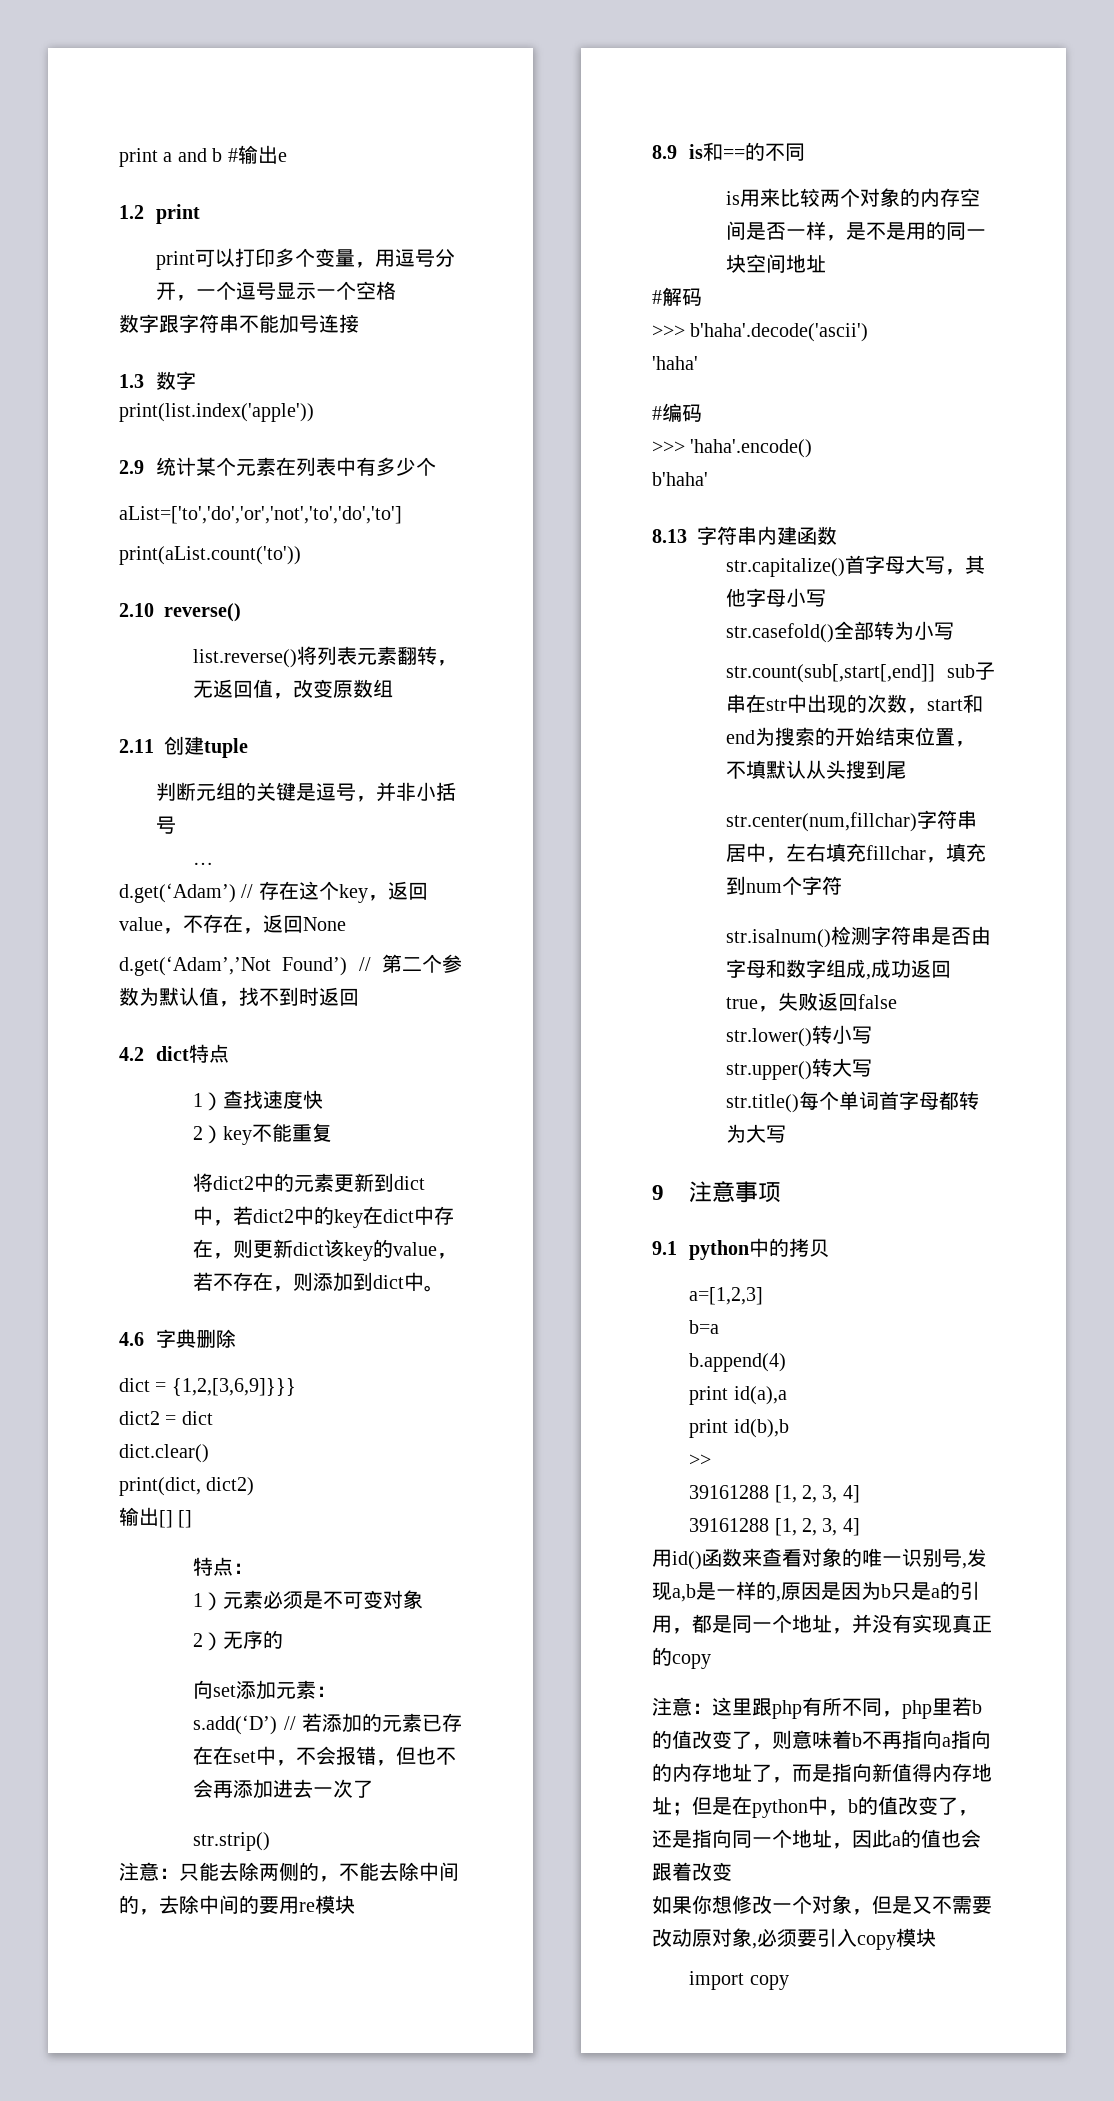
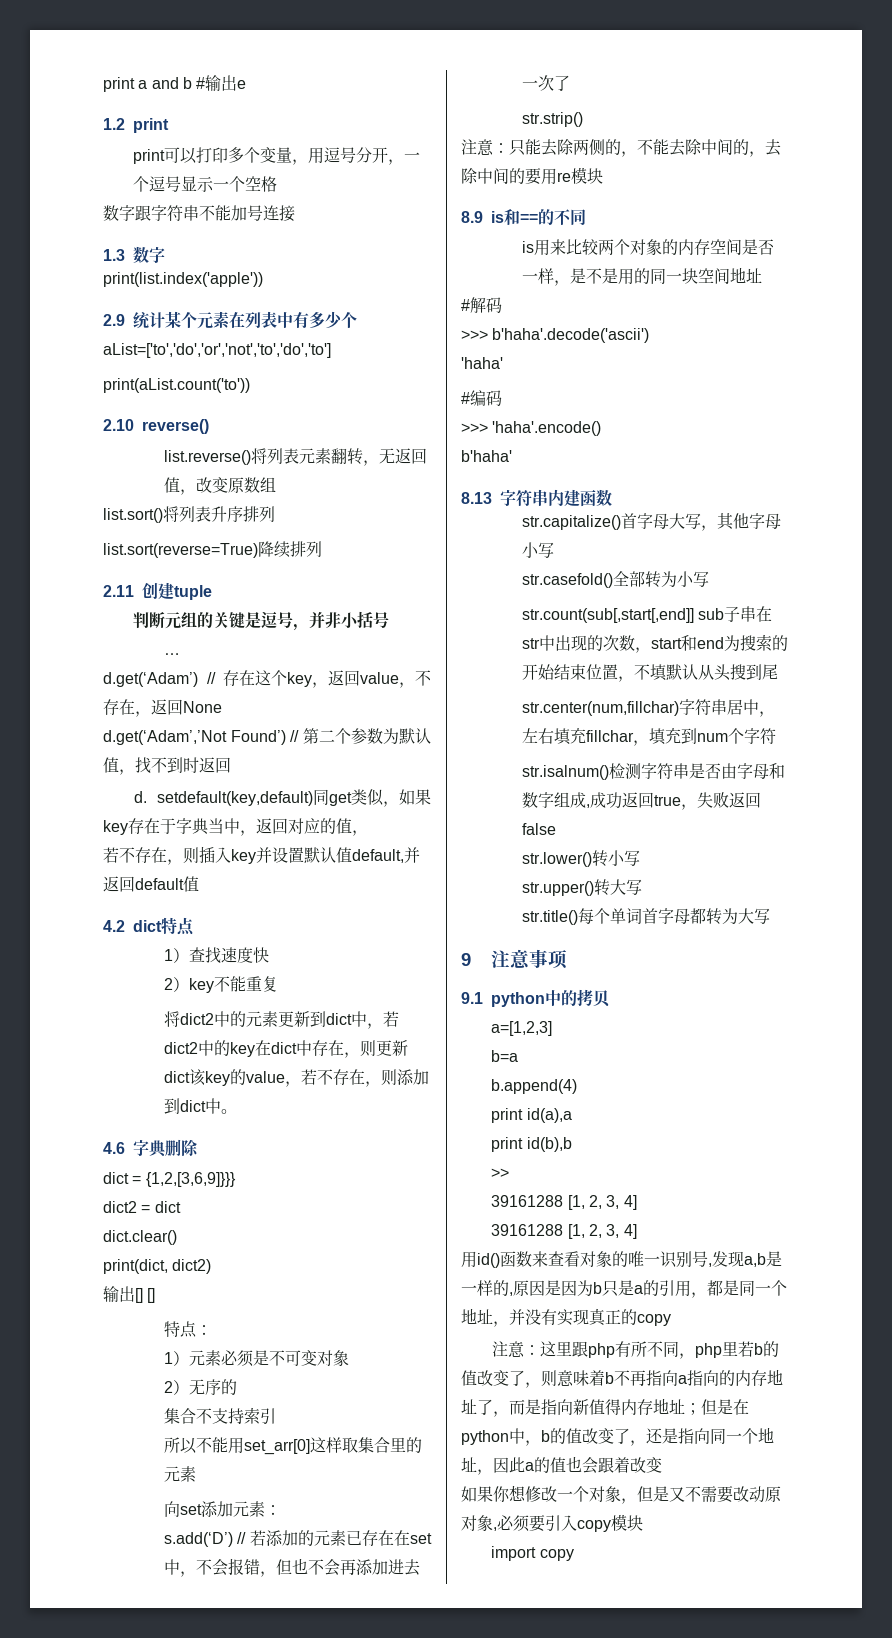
+ list.sort()将列表升序排列
+ list.sort(reverse=True)降续排列
+ d. setdefault(key,default)同get类似，如果key存在于字典当中，返回对应的值，
+ 若不存在，则插入key并设置默认值default,并返回default值
+ 集合不支持索引
+ 所以不能用set_arr[0]这样取集合里的元素

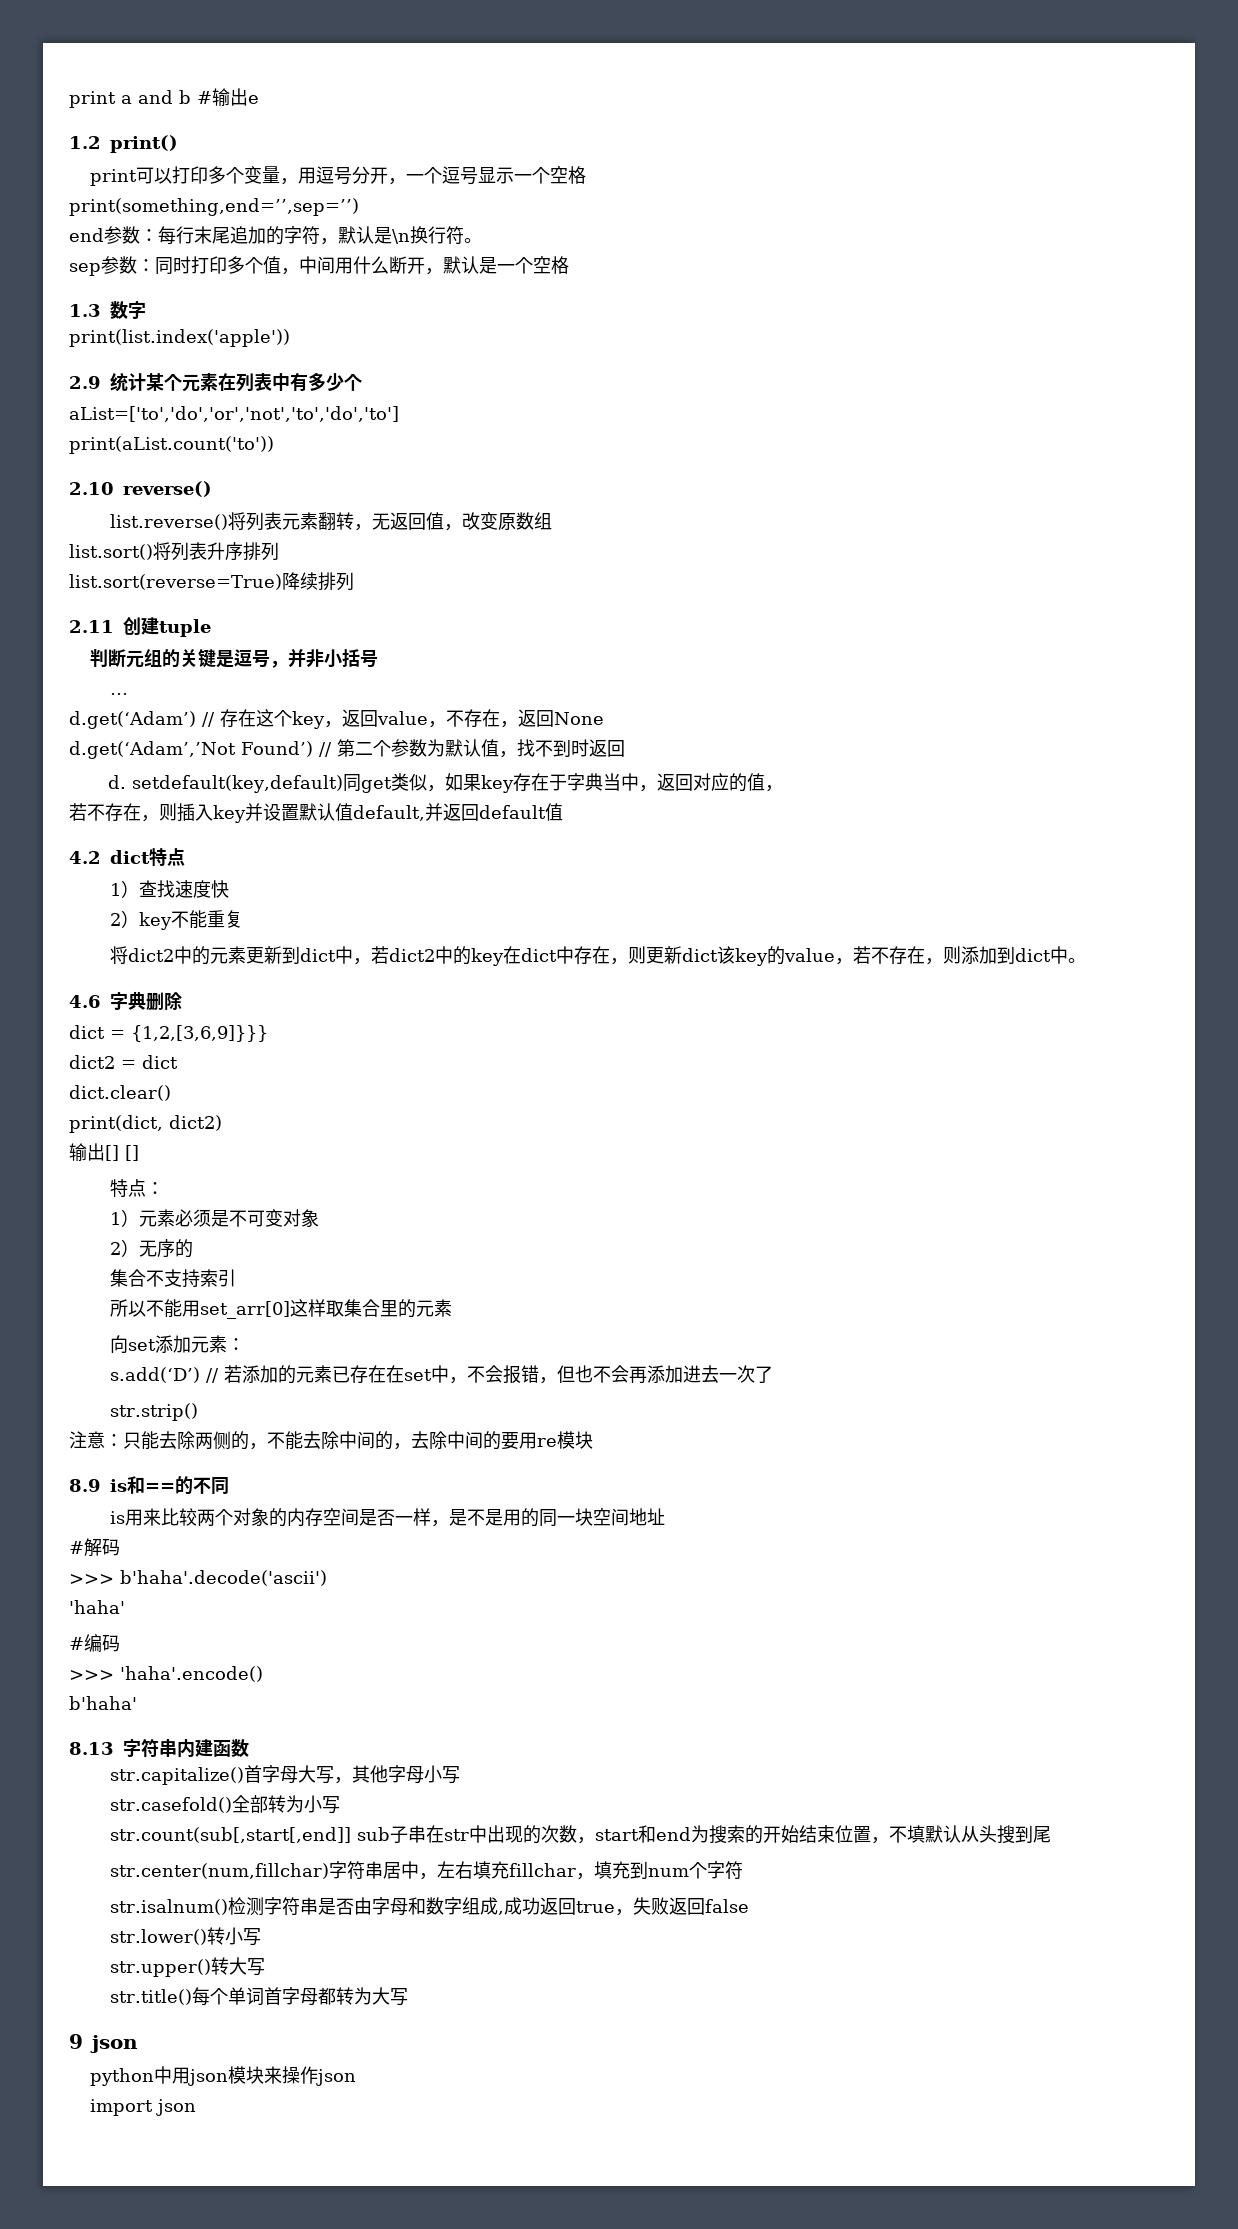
- 1.2 print
+ 1.2 print()
- 数字跟字符串不能加号连接
+ print(something,end=’’,sep=’’)
+ end参数：每行末尾追加的字符，默认是\n换行符。
+ sep参数：同时打印多个值，中间用什么断开，默认是一个空格
- 9注意事项
- 9.1 python中的拷贝
- a=[1,2,3]
- b=a
- b.append(4)
- print id(a),a
- print id(b),b
- >>
- 39161288 [1, 2, 3, 4]
- 39161288 [1, 2, 3, 4]
- 用id()函数来查看对象的唯一识别号,发现a,b是一样的,原因是因为b只是a的引用，都是同一个地址，并没有实现真正的copy
- 注意：这里跟php有所不同，php里若b的值改变了，则意味着b不再指向a指向的内存地址了，而是指向新值得内存地址；但是在python中，b的值改变了，还是指向同一个地址，因此a的值也会跟着改变
- 如果你想修改一个对象，但是又不需要改动原对象,必须要引入copy模块
+ 9 json
+ python中用json模块来操作json
- import copy
+ import json

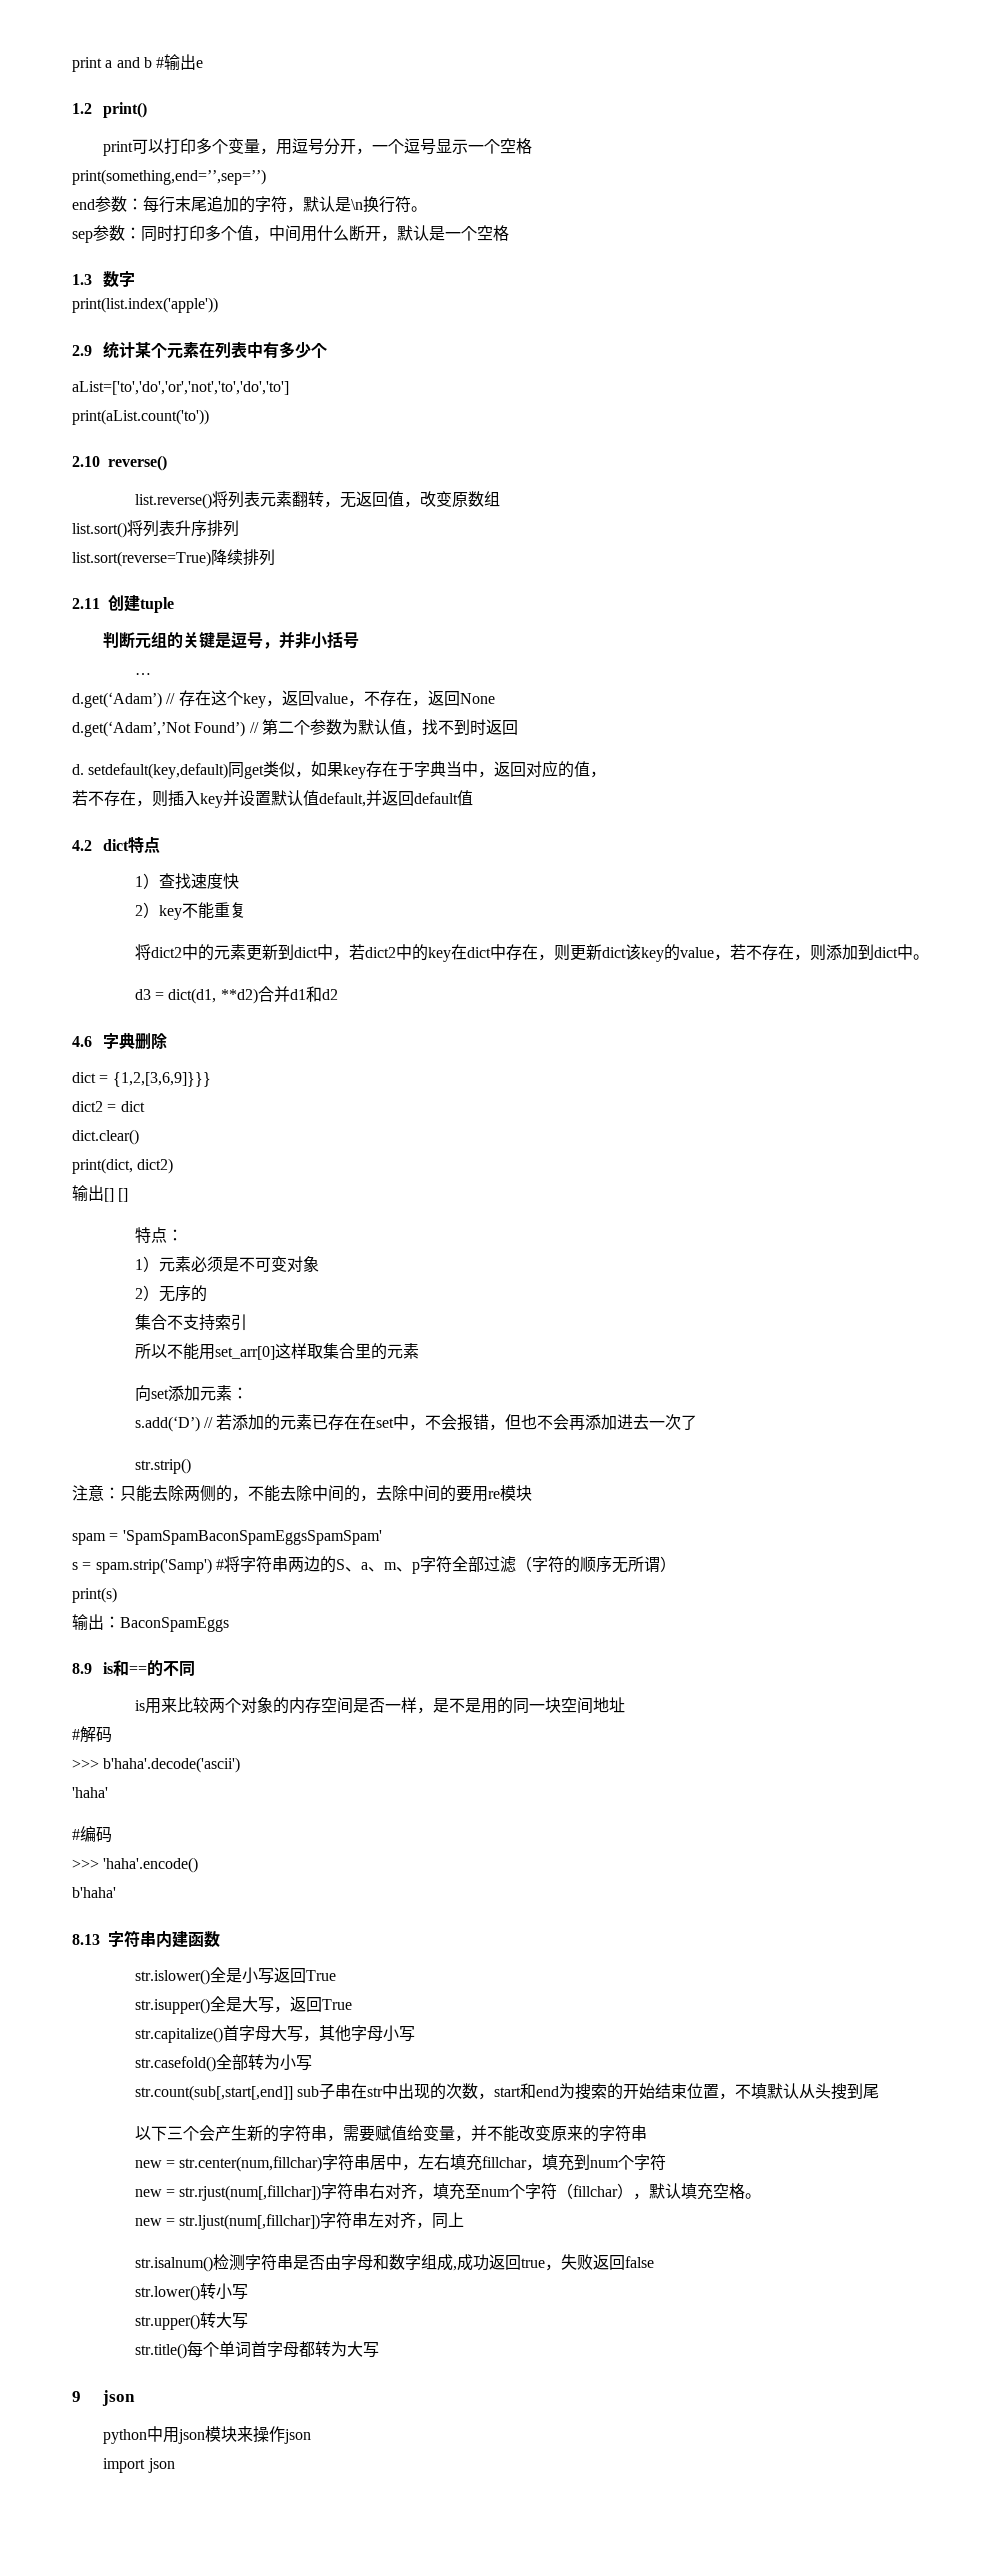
+ d3 = dict(d1, **d2)合并d1和d2
+ spam = 'SpamSpamBaconSpamEggsSpamSpam'
+ s = spam.strip('Samp') #将字符串两边的S、a、m、p字符全部过滤（字符的顺序无所谓）
+ print(s)
+ 输出：BaconSpamEggs
+ str.islower()全是小写返回True
+ str.isupper()全是大写，返回True
- str.center(num,fillchar)字符串居中，左右填充fillchar，填充到num个字符
+ 以下三个会产生新的字符串，需要赋值给变量，并不能改变原来的字符串
+ new = str.center(num,fillchar)字符串居中，左右填充fillchar，填充到num个字符
+ new = str.rjust(num[,fillchar])字符串右对齐，填充至num个字符（fillchar），默认填充空格。
+ new = str.ljust(num[,fillchar])字符串左对齐，同上

